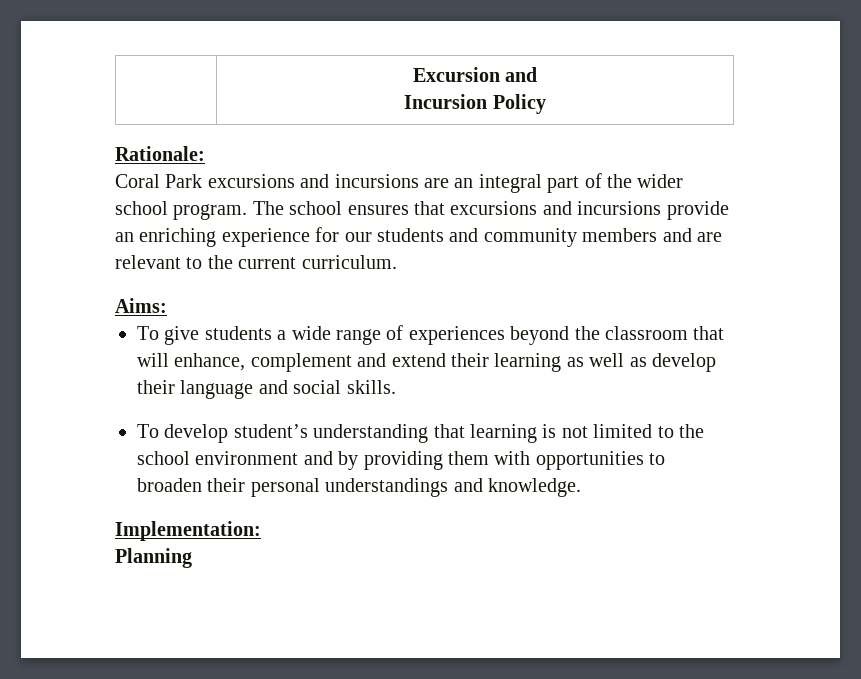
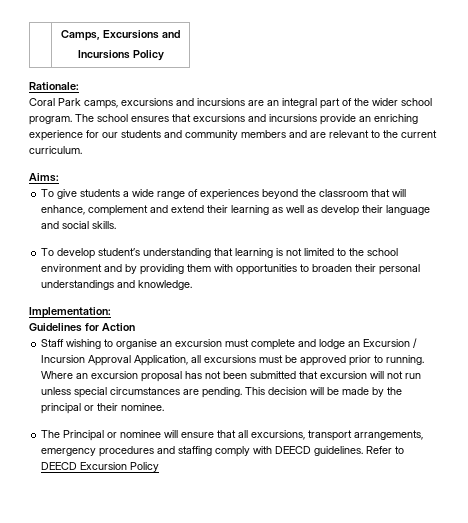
- | Excursion and
- Incursion Policy
+ | Camps, Excursions and
+ Incursions Policy
- Coral Park excursions and incursions are an integral part of the wider school program.
+ Coral Park camps, excursions and incursions are an integral part of the wider school program.
- Planning
+ Guidelines for Action
+ Staff wishing to organise an excursion must complete and lodge an Excursion / Incursion Approval Application, all excursions must be approved prior to running. Where an excursion proposal has not been submitted that excursion will not run unless special circumstances are pending. This decision will be made by the principal or their nominee.
+ The Principal or nominee will ensure that all excursions, transport arrangements, emergency procedures and staffing comply with DEECD guidelines. Refer to DEECD Excursion Policy

